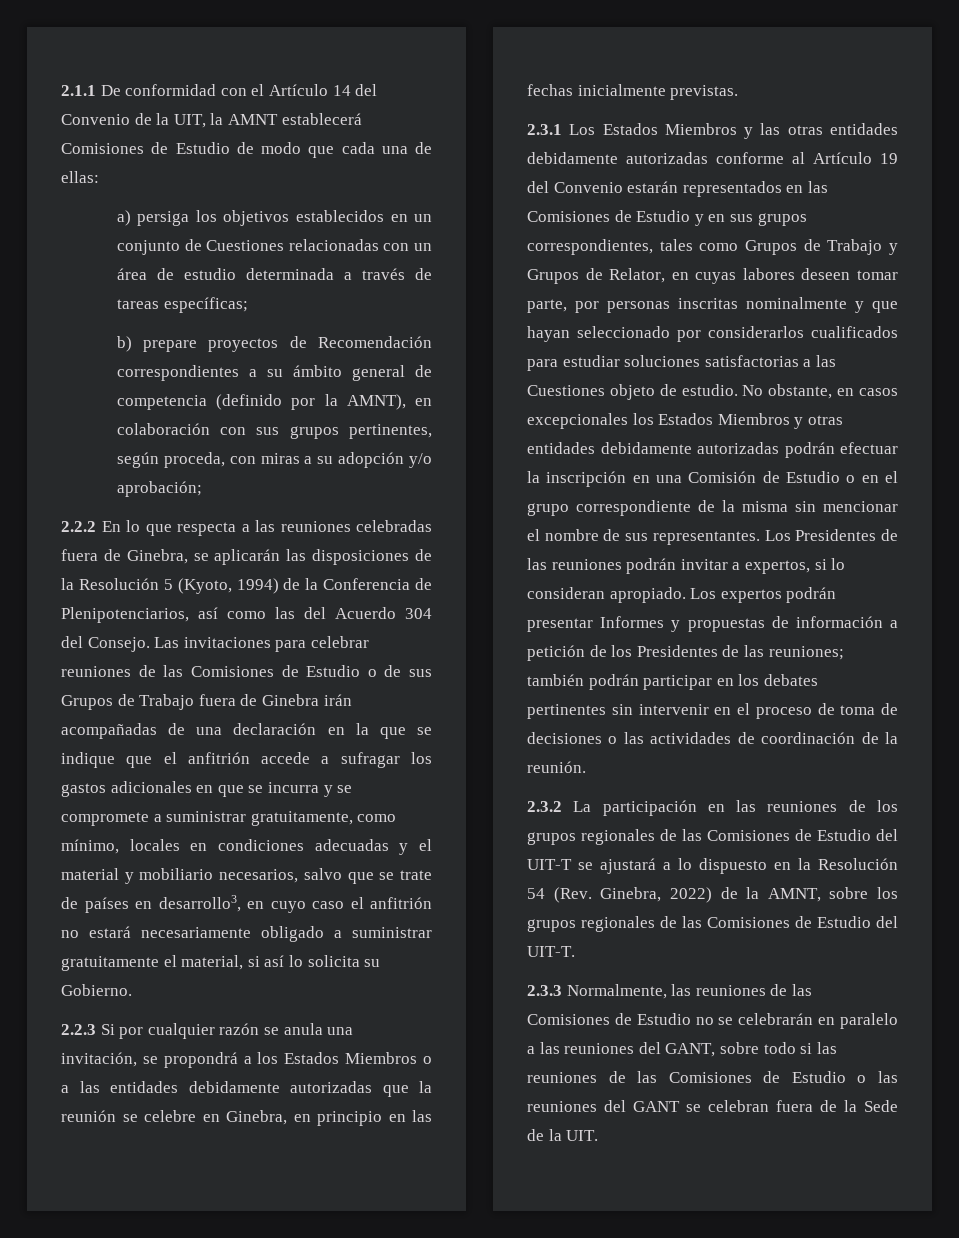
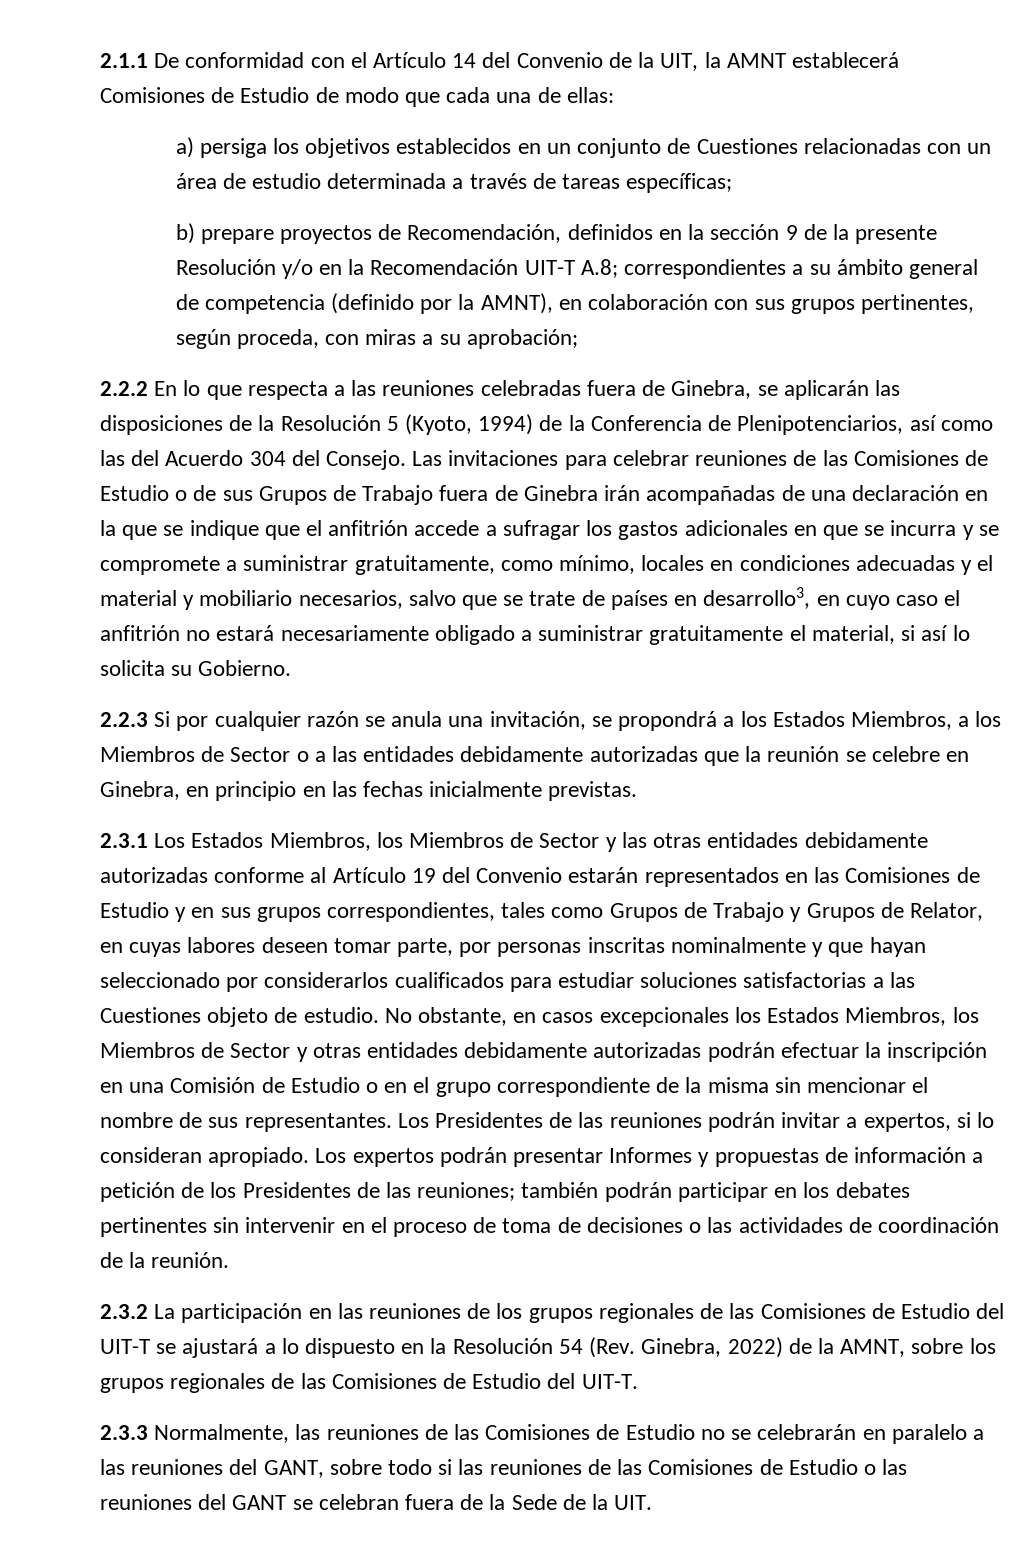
- b) prepare proyectos de Recomendación correspondientes a su ámbito general de competencia (definido por la AMNT), en colaboración con sus grupos pertinentes, según proceda, con miras a su adopción y/o aprobación;
+ b) prepare proyectos de Recomendación, definidos en la sección 9 de la presente Resolución y/o en la Recomendación UIT-T A.8; correspondientes a su ámbito general de competencia (definido por la AMNT), en colaboración con sus grupos pertinentes, según proceda, con miras a su aprobación;
- 2.2.3 Si por cualquier razón se anula una invitación, se propondrá a los Estados Miembros o a las entidades debidamente autorizadas que la reunión se celebre en Ginebra, en principio en las fechas inicialmente previstas.
+ 2.2.3 Si por cualquier razón se anula una invitación, se propondrá a los Estados Miembros, a los Miembros de Sector o a las entidades debidamente autorizadas que la reunión se celebre en Ginebra, en principio en las fechas inicialmente previstas.
- 2.3.1 Los Estados Miembros y las otras entidades debidamente autorizadas conforme al Artículo 19 del Convenio estarán representados en las Comisiones de Estudio y en sus grupos correspondientes, tales como Grupos de Trabajo y Grupos de Relator, en cuyas labores deseen tomar parte, por personas inscritas nominalmente y que hayan seleccionado por considerarlos cualificados para estudiar soluciones satisfactorias a las Cuestiones objeto de estudio.
+ 2.3.1 Los Estados Miembros, los Miembros de Sector y las otras entidades debidamente autorizadas conforme al Artículo 19 del Convenio estarán representados en las Comisiones de Estudio y en sus grupos correspondientes, tales como Grupos de Trabajo y Grupos de Relator, en cuyas labores deseen tomar parte, por personas inscritas nominalmente y que hayan seleccionado por considerarlos cualificados para estudiar soluciones satisfactorias a las Cuestiones objeto de estudio.
- No obstante, en casos excepcionales los Estados Miembros y otras entidades debidamente autorizadas podrán efectuar la inscripción en una Comisión de Estudio o en el grupo correspondiente de la misma sin mencionar el nombre de sus representantes.
+ No obstante, en casos excepcionales los Estados Miembros, los Miembros de Sector y otras entidades debidamente autorizadas podrán efectuar la inscripción en una Comisión de Estudio o en el grupo correspondiente de la misma sin mencionar el nombre de sus representantes.

